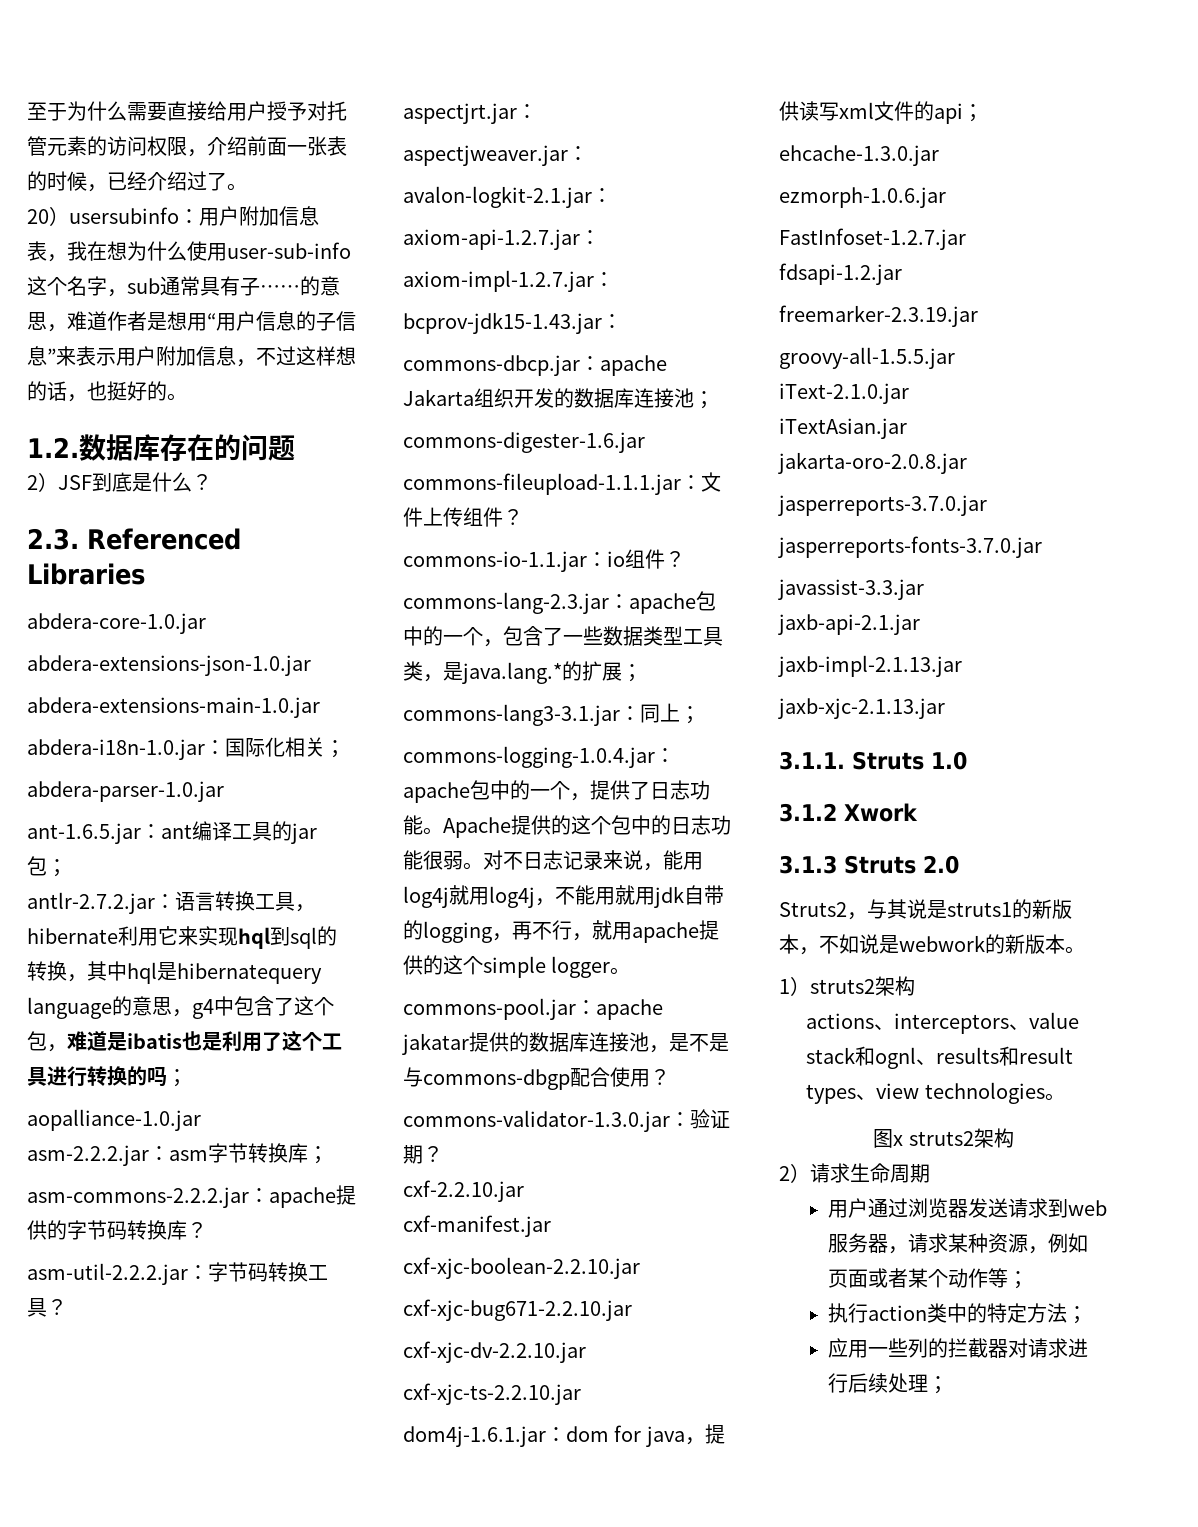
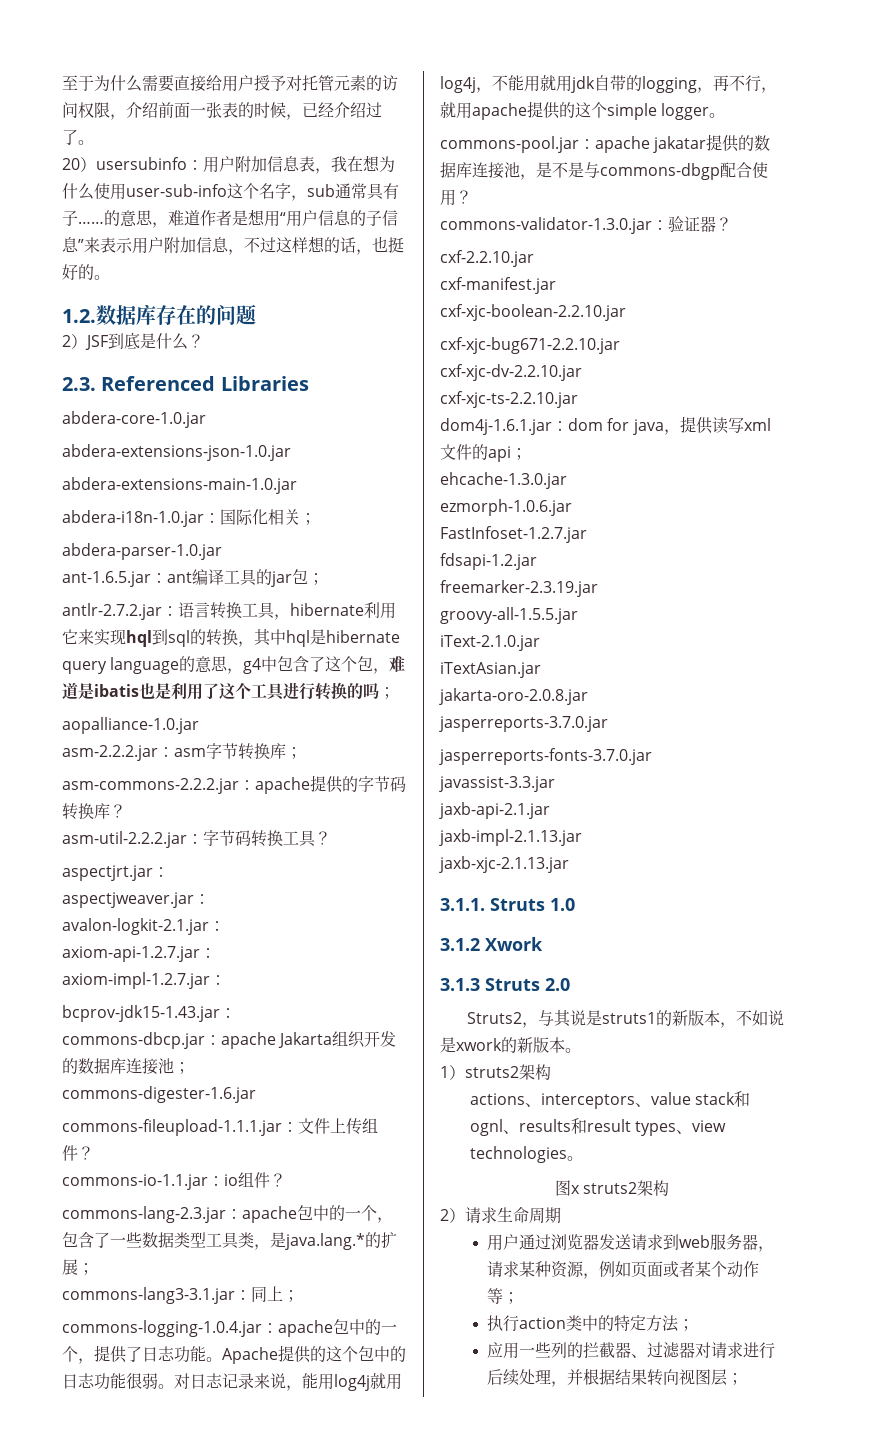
- antlr-2.7.2.jar：语言转换工具，hibernate利用它来实现hql到sql的转换，其中hql是hibernatequery language的意思，g4中包含了这个包，难道是ibatis也是利用了这个工具进行转换的吗；
+ antlr-2.7.2.jar：语言转换工具，hibernate利用它来实现hql到sql的转换，其中hql是hibernate query language的意思，g4中包含了这个包，难道是ibatis也是利用了这个工具进行转换的吗；
- 对不日志记录来说，能用log4j就用log4j，不能用就用jdk自带的logging，再不行，就用apache提供的这个simple logger。
+ 对日志记录来说，能用log4j就用log4j，不能用就用jdk自带的logging，再不行，就用apache提供的这个simple logger。
- commons-validator-1.3.0.jar：验证期？
+ commons-validator-1.3.0.jar：验证器？
- Struts2，与其说是struts1的新版本，不如说是webwork的新版本。
+ Struts2，与其说是struts1的新版本，不如说是xwork的新版本。
- 应用一些列的拦截器对请求进行后续处理；
+ 应用一些列的拦截器、过滤器对请求进行后续处理，并根据结果转向视图层；

